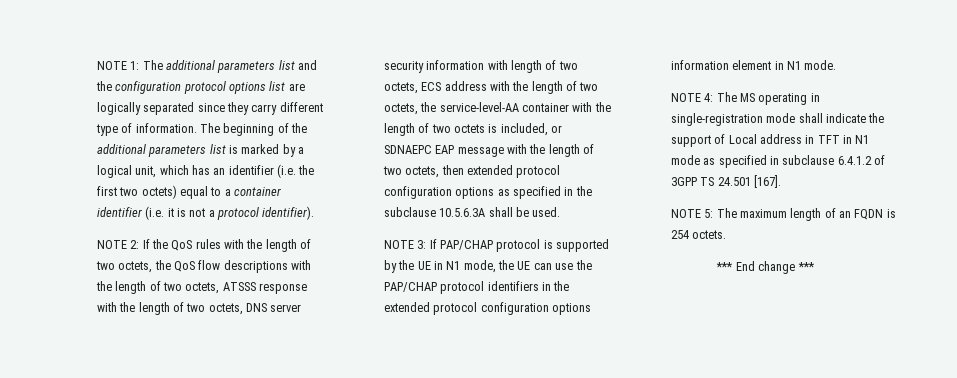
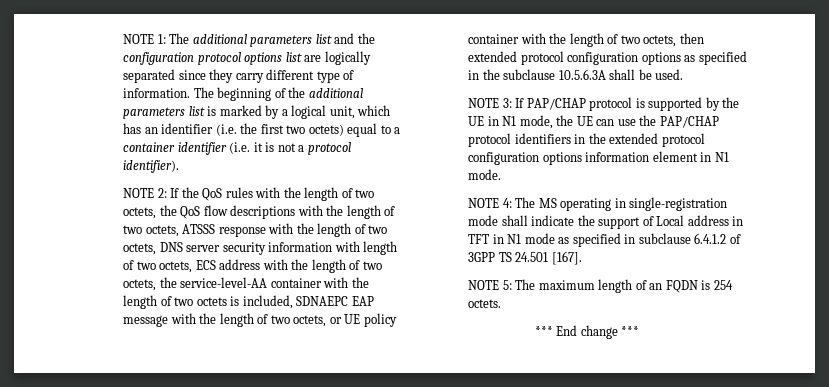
- If the QoS rules with the length of two octets, the QoS flow descriptions with the length of two octets, ATSSS response with the length of two octets, DNS server security information with length of two octets, ECS address with the length of two octets, the service-level-AA container with the length of two octets is included, or SDNAEPC EAP message with the length of two octets, then extended protocol configuration options as specified in the subclause 10.5.6.3A shall be used.
+ If the QoS rules with the length of two octets, the QoS flow descriptions with the length of two octets, ATSSS response with the length of two octets, DNS server security information with length of two octets, ECS address with the length of two octets, the service-level-AA container with the length of two octets is included, SDNAEPC EAP message with the length of two octets, or UE policy container with the length of two octets, then extended protocol configuration options as specified in the subclause 10.5.6.3A shall be used.

